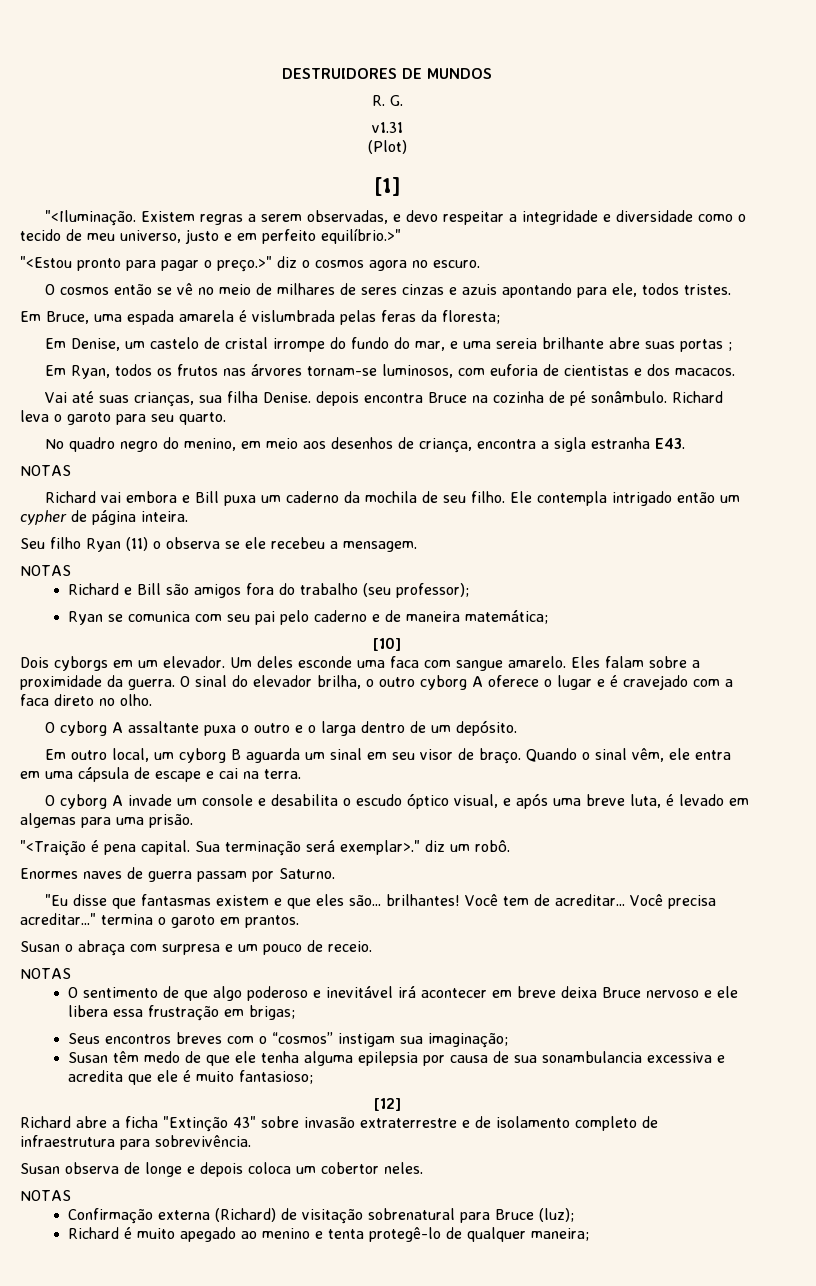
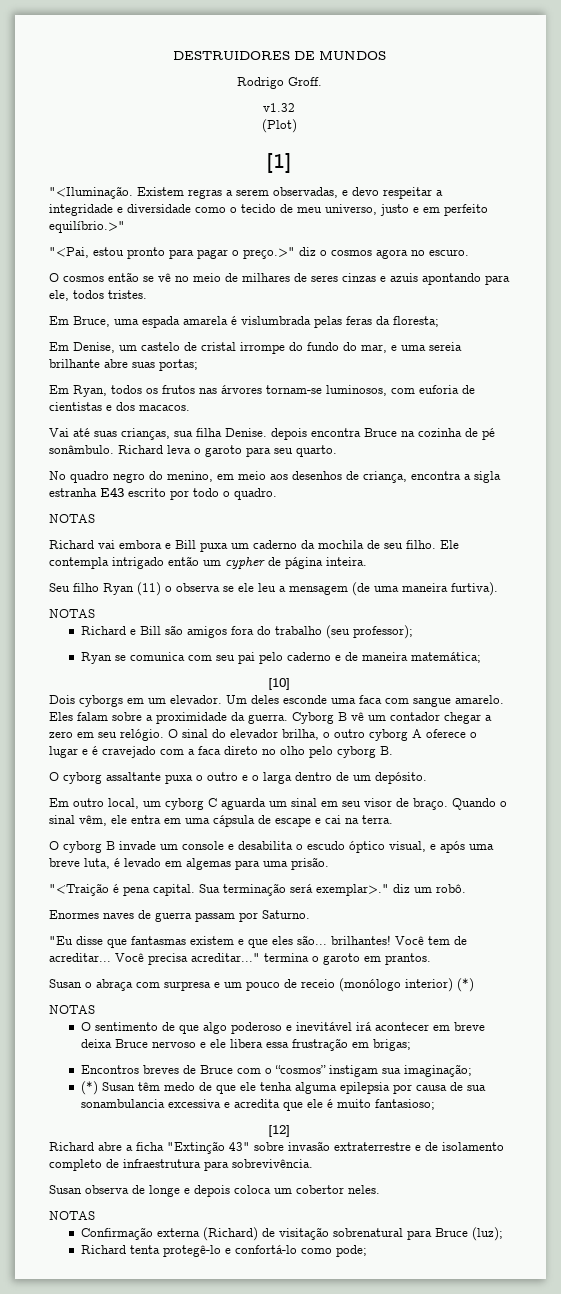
- R. G.
- v1.31
+ Rodrigo Groff.
+ v1.32
- "<Estou pronto para pagar o preço.>" diz o cosmos agora no escuro.
+ "<Pai, estou pronto para pagar o preço.>" diz o cosmos agora no escuro.
- Em Denise, um castelo de cristal irrompe do fundo do mar, e uma sereia brilhante abre suas portas ;
+ Em Denise, um castelo de cristal irrompe do fundo do mar, e uma sereia brilhante abre suas portas;
- No quadro negro do menino, em meio aos desenhos de criança, encontra a sigla estranha E43.
+ No quadro negro do menino, em meio aos desenhos de criança, encontra a sigla estranha E43 escrito por todo o quadro.
- Seu filho Ryan (11) o observa se ele recebeu a mensagem.
+ Seu filho Ryan (11) o observa se ele leu a mensagem (de uma maneira furtiva).
+ Cyborg B vê um contador chegar a zero em seu relógio.
- O sinal do elevador brilha, o outro cyborg A oferece o lugar e é cravejado com a faca direto no olho.
- O cyborg A assaltante puxa o outro e o larga dentro de um depósito.
+ O sinal do elevador brilha, o outro cyborg A oferece o lugar e é cravejado com a faca direto no olho pelo cyborg B.
+ O cyborg assaltante puxa o outro e o larga dentro de um depósito.
- Em outro local, um cyborg B aguarda um sinal em seu visor de braço.
+ Em outro local, um cyborg C aguarda um sinal em seu visor de braço.
- O cyborg A invade um console e desabilita o escudo óptico visual, e após uma breve luta, é levado em algemas para uma prisão.
+ O cyborg B invade um console e desabilita o escudo óptico visual, e após uma breve luta, é levado em algemas para uma prisão.
- Susan o abraça com surpresa e um pouco de receio.
+ Susan o abraça com surpresa e um pouco de receio (monólogo interior) (*)
- Seus encontros breves com o “cosmos” instigam sua imaginação;
+ Encontros breves de Bruce com o “cosmos” instigam sua imaginação;
- Susan têm medo de que ele tenha alguma epilepsia por causa de sua sonambulancia excessiva e acredita que ele é muito fantasioso;
+ (*) Susan têm medo de que ele tenha alguma epilepsia por causa de sua sonambulancia excessiva e acredita que ele é muito fantasioso;
- Richard é muito apegado ao menino e tenta protegê-lo de qualquer maneira;
+ Richard tenta protegê-lo e confortá-lo como pode;

